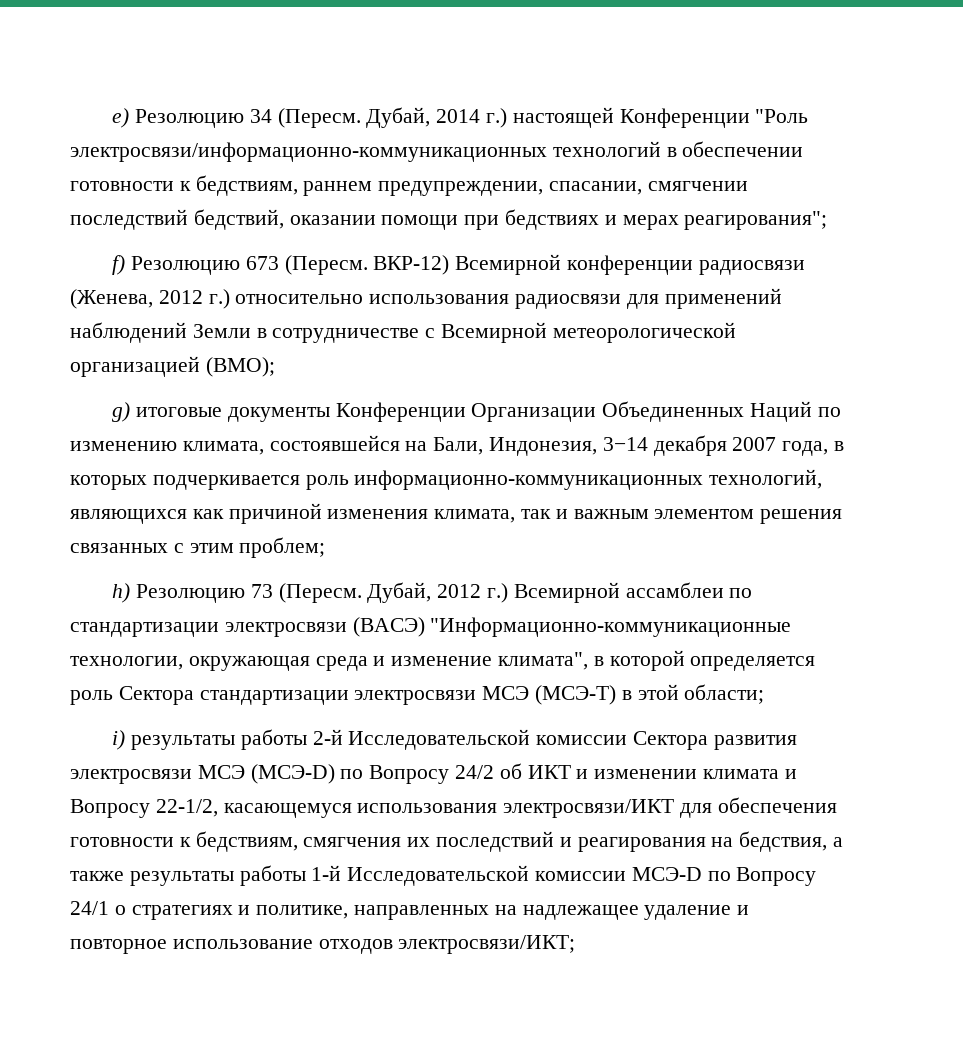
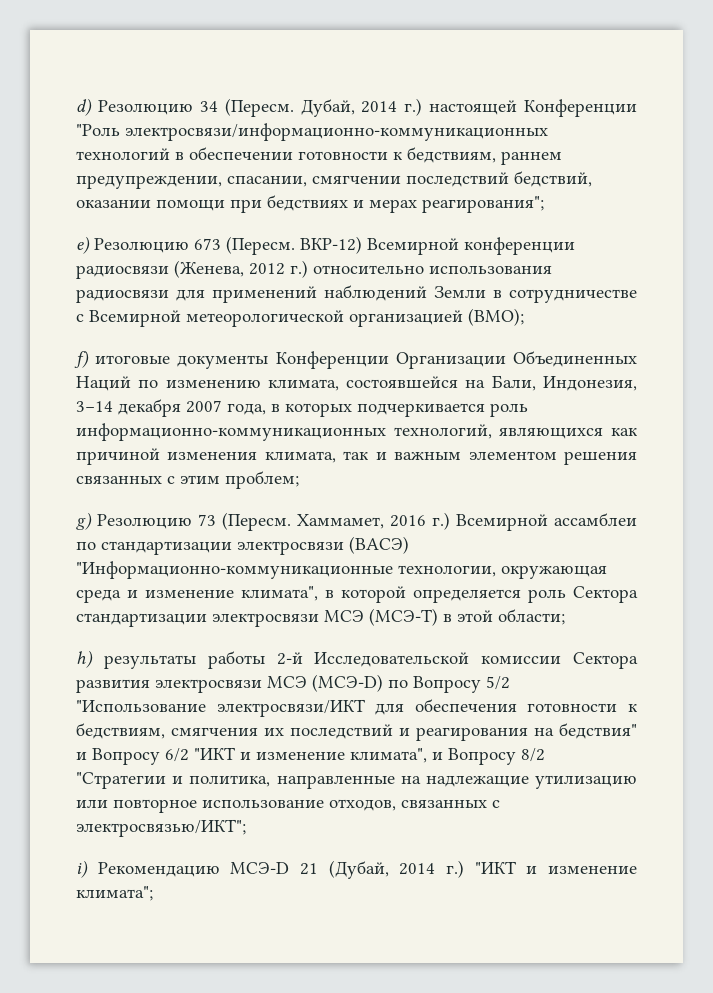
- e) Резолюцию 34 (Пересм.
+ d) Резолюцию 34 (Пересм.
- f) Резолюцию 673 (Пересм.
+ e) Резолюцию 673 (Пересм.
- g) итоговые документы Конференции Организации Объединенных Наций по изменению климата, состоявшейся на Бали, Индонезия, 3−14 декабря 2007 года, в которых подчеркивается роль информационно-коммуникационных технологий, являющихся как причиной изменения климата, так и важным элементом решения связанных с этим проблем;
+ f) итоговые документы Конференции Организации Объединенных Наций по изменению климата, состоявшейся на Бали, Индонезия, 3−14 декабря 2007 года, в которых подчеркивается роль информационно-коммуникационных технологий, являющихся как причиной изменения климата, так и важным элементом решения связанных с этим проблем;
- h) Резолюцию 73 (Пересм.
+ g) Резолюцию 73 (Пересм.
- Дубай, 2012 г.) Всемирной ассамблеи по стандартизации электросвязи (ВАСЭ) "Информационно-коммуникационные технологии, окружающая среда и изменение климата", в которой определяется роль Сектора стандартизации электросвязи МСЭ (МСЭ-Т) в этой области;
+ Хаммамет, 2016 г.) Всемирной ассамблеи по стандартизации электросвязи (ВАСЭ) "Информационно-коммуникационные технологии, окружающая среда и изменение климата", в которой определяется роль Сектора стандартизации электросвязи МСЭ (МСЭ-Т) в этой области;
- i) результаты работы 2-й Исследовательской комиссии Сектора развития электросвязи МСЭ (МСЭ-D) по Вопросу 24/2 об ИКТ и изменении климата и Вопросу 22-1/2, касающемуся использования электросвязи/ИКТ для обеспечения готовности к бедствиям, смягчения их последствий и реагирования на бедствия, а также результаты работы 1-й Исследовательской комиссии МСЭ-D по Вопросу 24/1 о стратегиях и политике, направленных на надлежащее удаление и повторное использование отходов электросвязи/ИКТ;
+ h) результаты работы 2-й Исследовательской комиссии Сектора развития электросвязи МСЭ (МСЭ-D) по Вопросу 5/2 "Использование электросвязи/ИКТ для обеспечения готовности к бедствиям, смягчения их последствий и реагирования на бедствия" и Вопросу 6/2 "ИКТ и изменение климата", и Вопросу 8/2 "Стратегии и политика, направленные на надлежащие утилизацию или повторное использование отходов, связанных с электросвязью/ИКТ";
+ i) Рекомендацию МСЭ-D 21 (Дубай, 2014 г.) "ИКТ и изменение климата";

